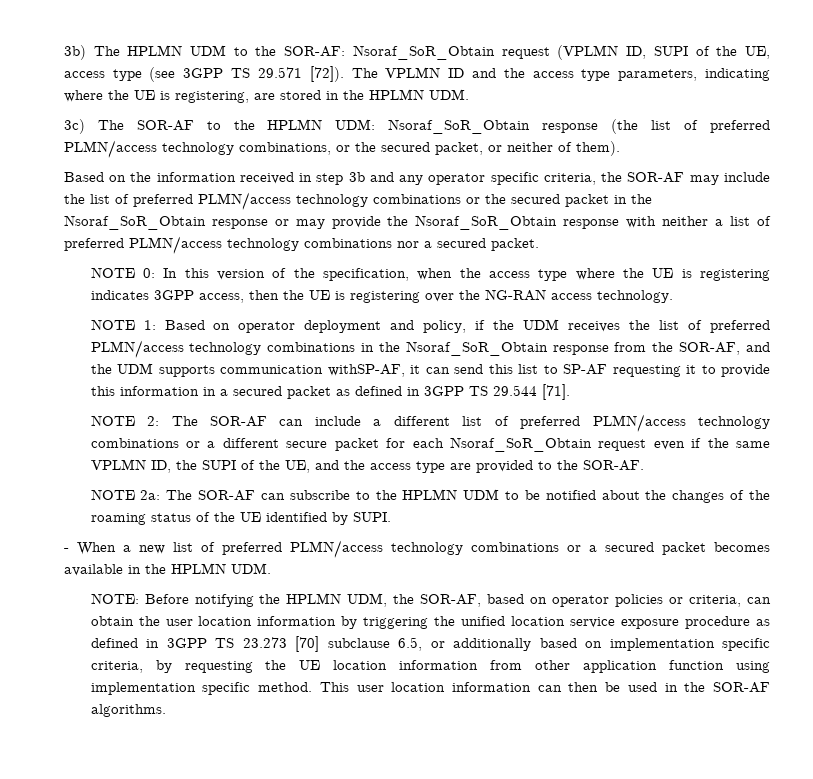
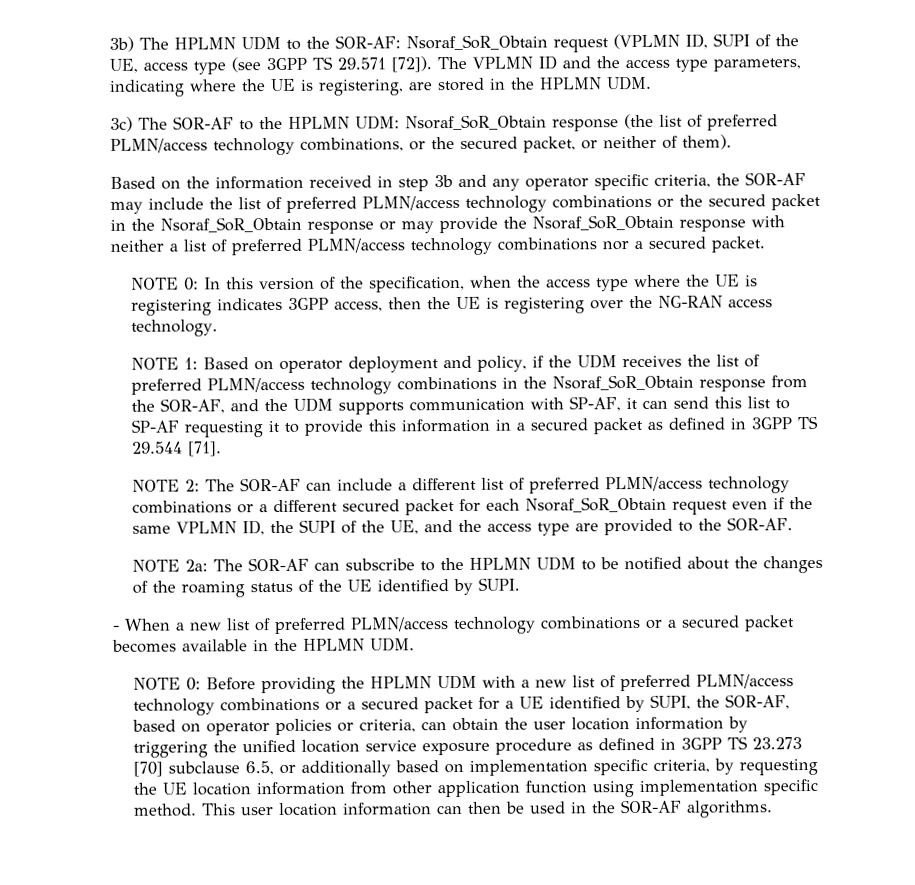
- NOTE 1: Based on operator deployment and policy, if the UDM receives the list of preferred PLMN/access technology combinations in the Nsoraf_SoR_Obtain response from the SOR-AF, and the UDM supports communication withSP-AF, it can send this list to SP-AF requesting it to provide this information in a secured packet as defined in 3GPP TS 29.544 [71].
+ NOTE 1: Based on operator deployment and policy, if the UDM receives the list of preferred PLMN/access technology combinations in the Nsoraf_SoR_Obtain response from the SOR-AF, and the UDM supports communication with SP-AF, it can send this list to SP-AF requesting it to provide this information in a secured packet as defined in 3GPP TS 29.544 [71].
- NOTE 2: The SOR-AF can include a different list of preferred PLMN/access technology combinations or a different secure packet for each Nsoraf_SoR_Obtain request even if the same VPLMN ID, the SUPI of the UE, and the access type are provided to the SOR-AF.
+ NOTE 2: The SOR-AF can include a different list of preferred PLMN/access technology combinations or a different secured packet for each Nsoraf_SoR_Obtain request even if the same VPLMN ID, the SUPI of the UE, and the access type are provided to the SOR-AF.
- NOTE: Before notifying the HPLMN UDM, the SOR-AF, based on operator policies or criteria, can obtain the user location information by triggering the unified location service exposure procedure as defined in 3GPP TS 23.273 [70] subclause 6.5, or additionally based on implementation specific criteria, by requesting the UE location information from other application function using implementation specific method.
+ NOTE 0: Before providing the HPLMN UDM with a new list of preferred PLMN/access technology combinations or a secured packet for a UE identified by SUPI, the SOR-AF, based on operator policies or criteria, can obtain the user location information by triggering the unified location service exposure procedure as defined in 3GPP TS 23.273 [70] subclause 6.5, or additionally based on implementation specific criteria, by requesting the UE location information from other application function using implementation specific method.

